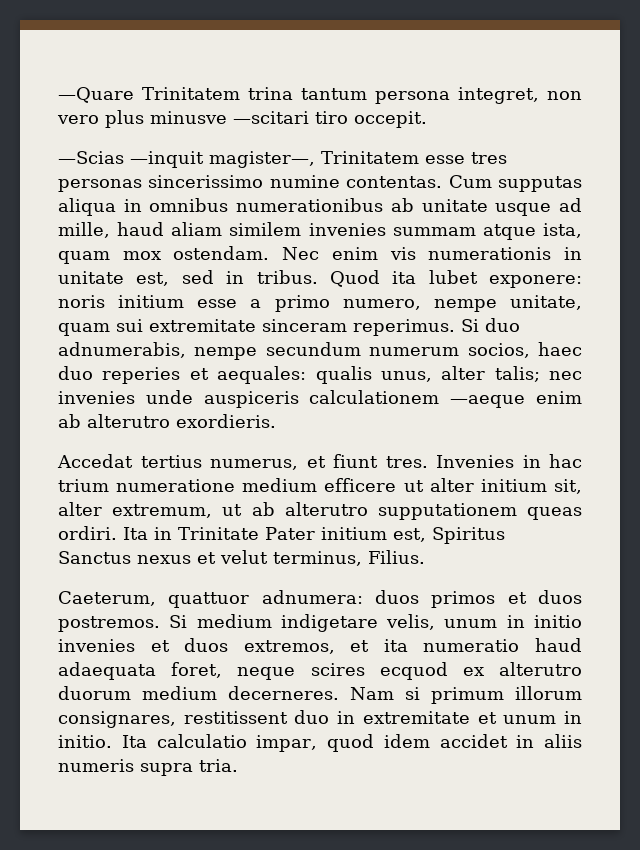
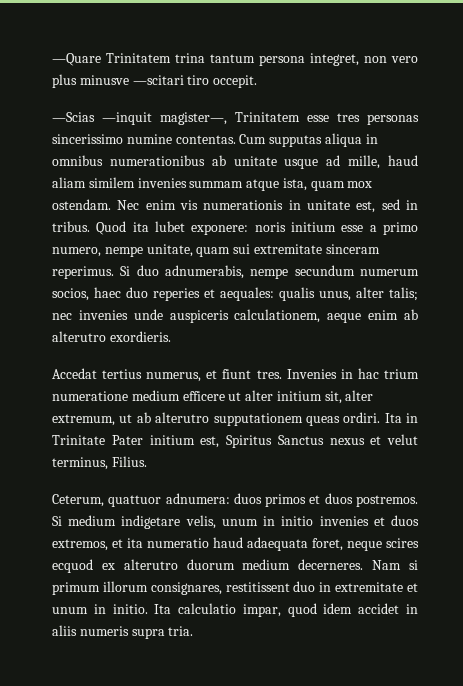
- Si duo adnumerabis, nempe secundum numerum socios, haec duo reperies et aequales: qualis unus, alter talis; nec invenies unde auspiceris calculationem —aeque enim ab alterutro exordieris.
+ Si duo adnumerabis, nempe secundum numerum socios, haec duo reperies et aequales: qualis unus, alter talis; nec invenies unde auspiceris calculationem, aeque enim ab alterutro exordieris.
- Caeterum, quattuor adnumera: duos primos et duos postremos.
+ Ceterum, quattuor adnumera: duos primos et duos postremos.

